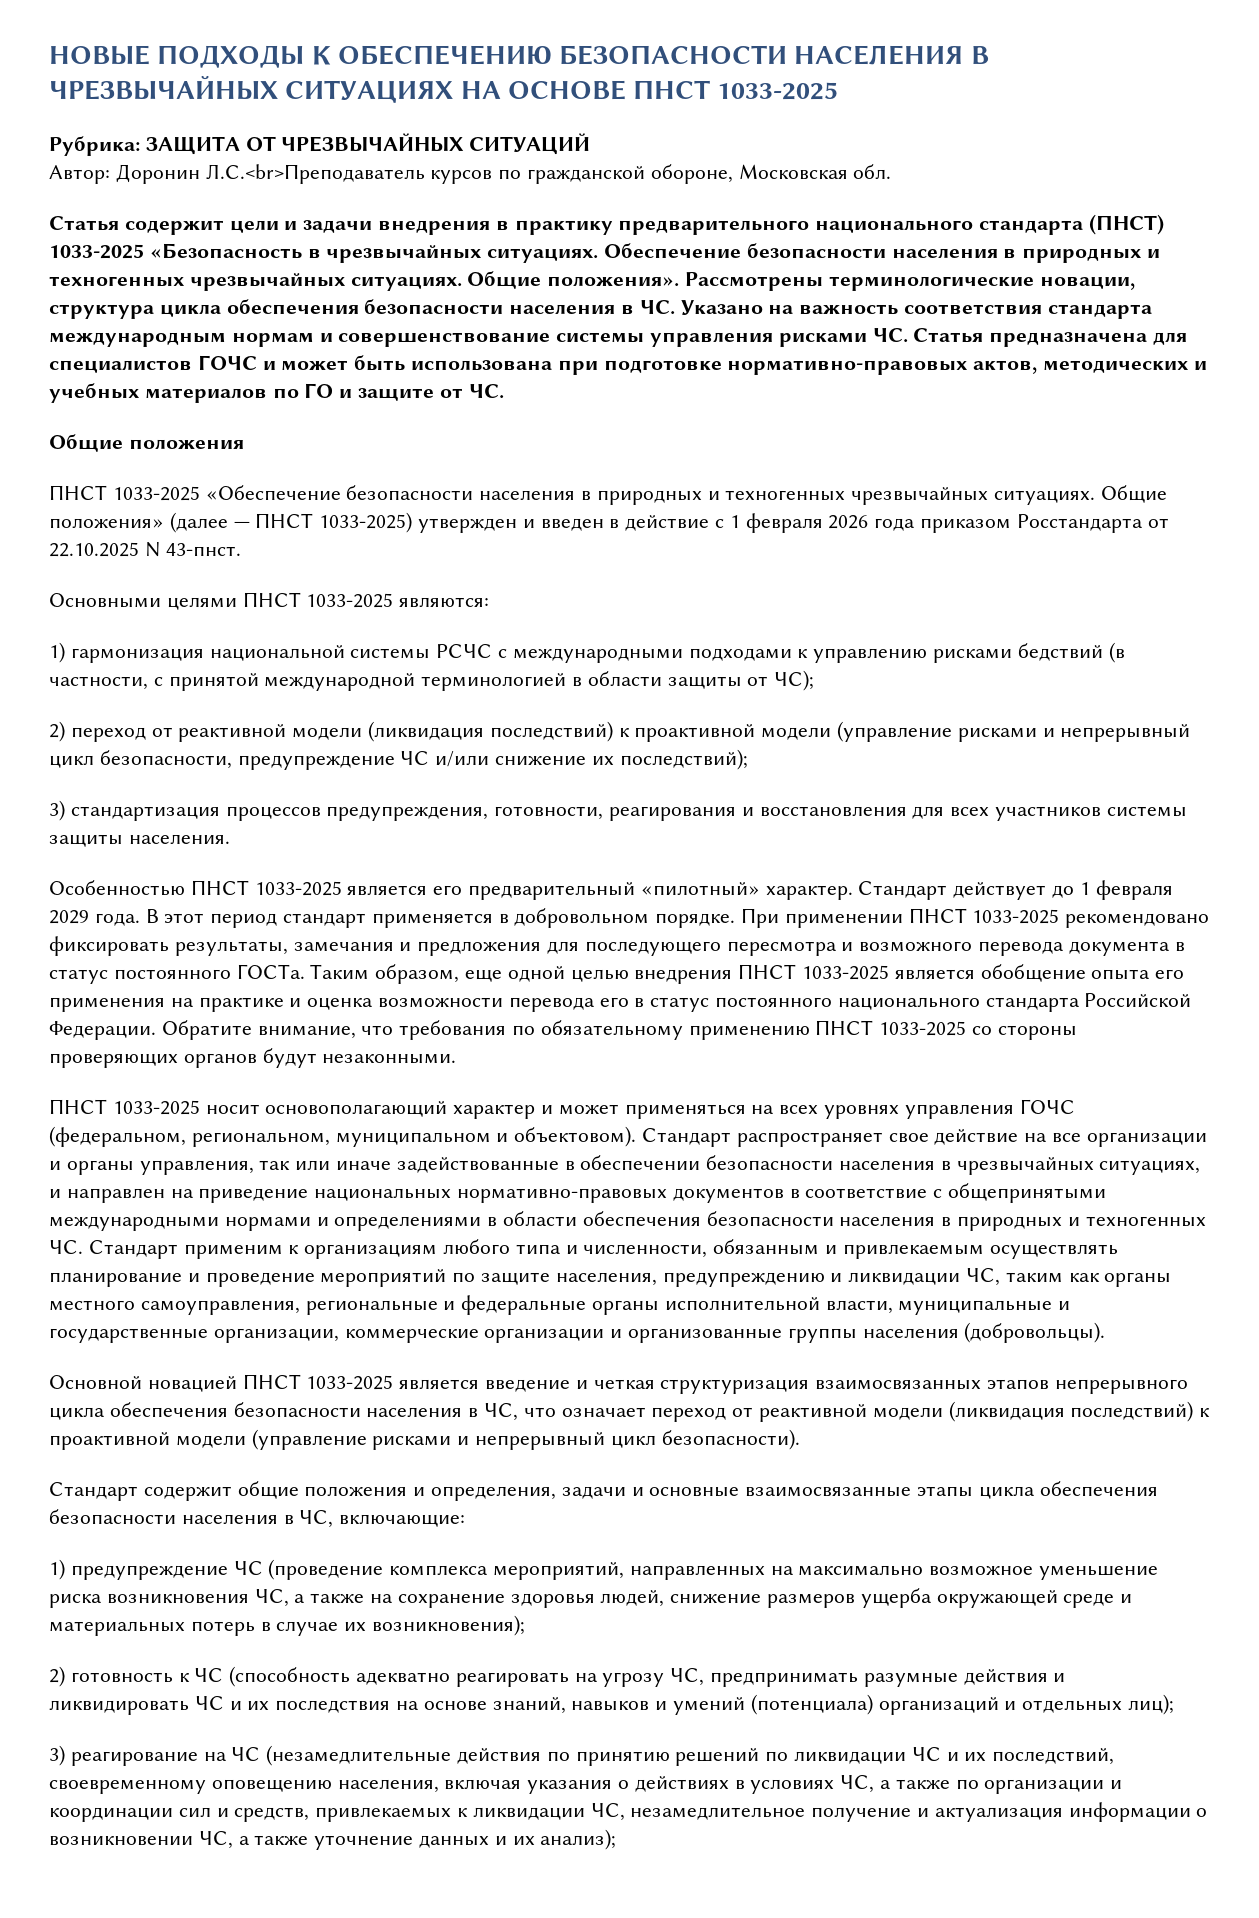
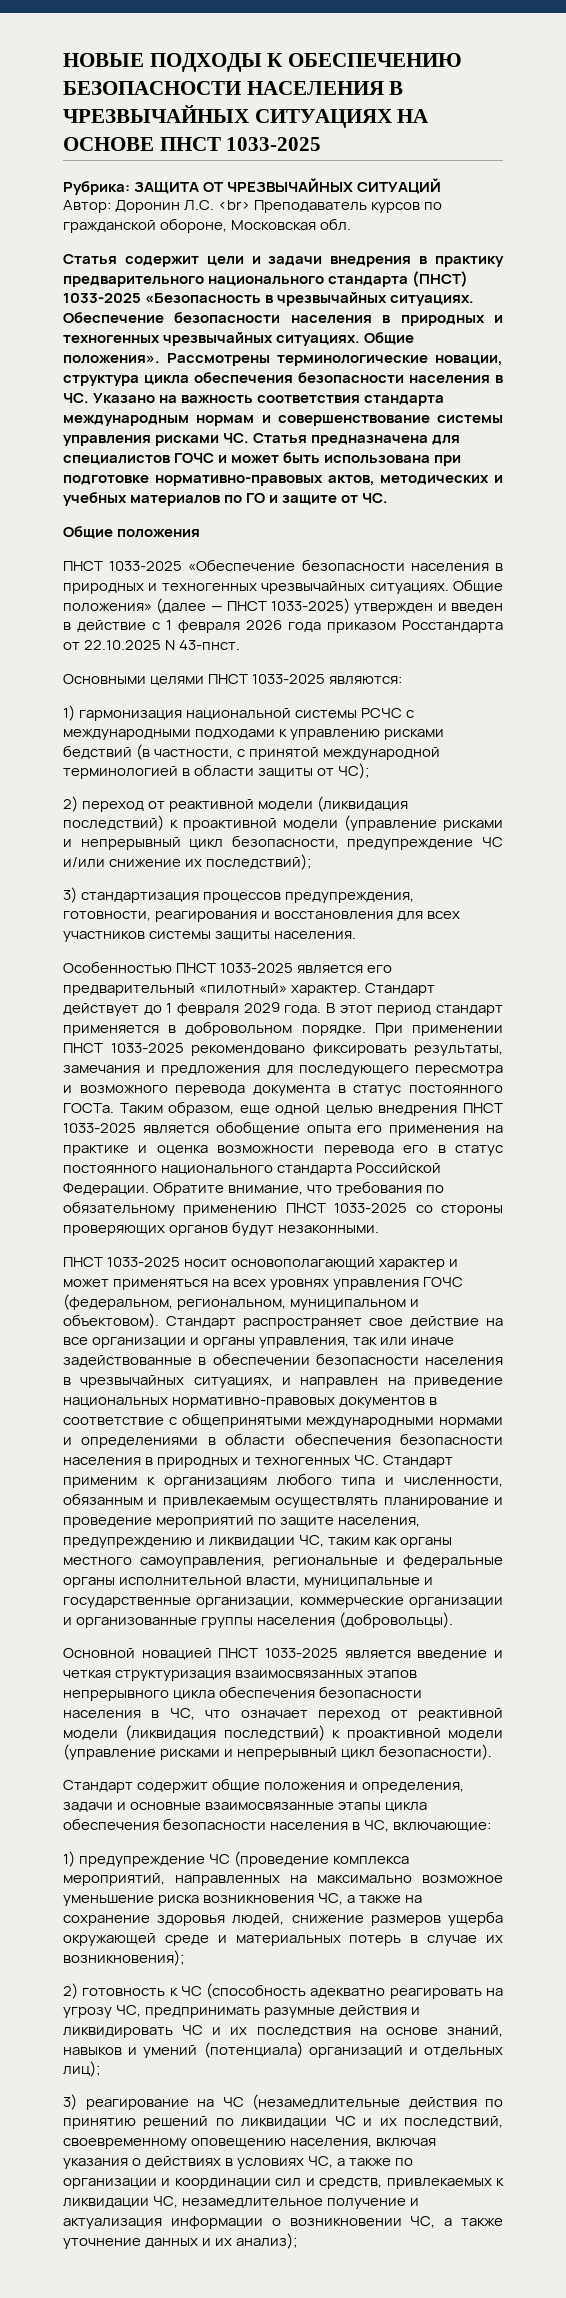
- Автор: Доронин Л.С.<br>Преподаватель курсов по гражданской обороне, Московская обл.
+ Автор: Доронин Л.С. <br> Преподаватель курсов по гражданской обороне, Московская обл.

